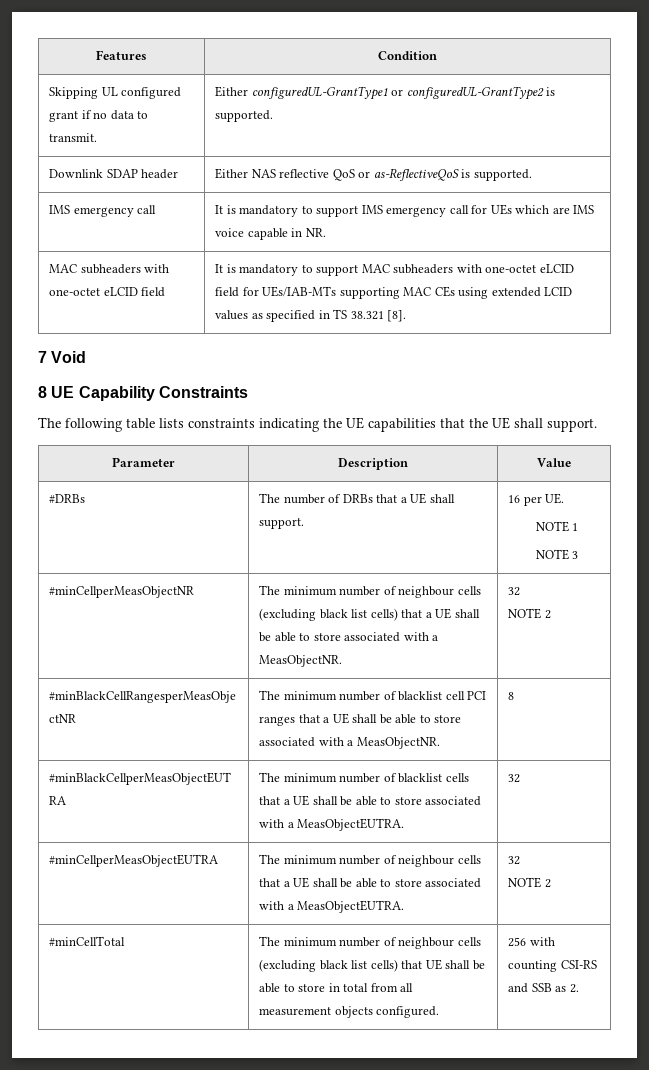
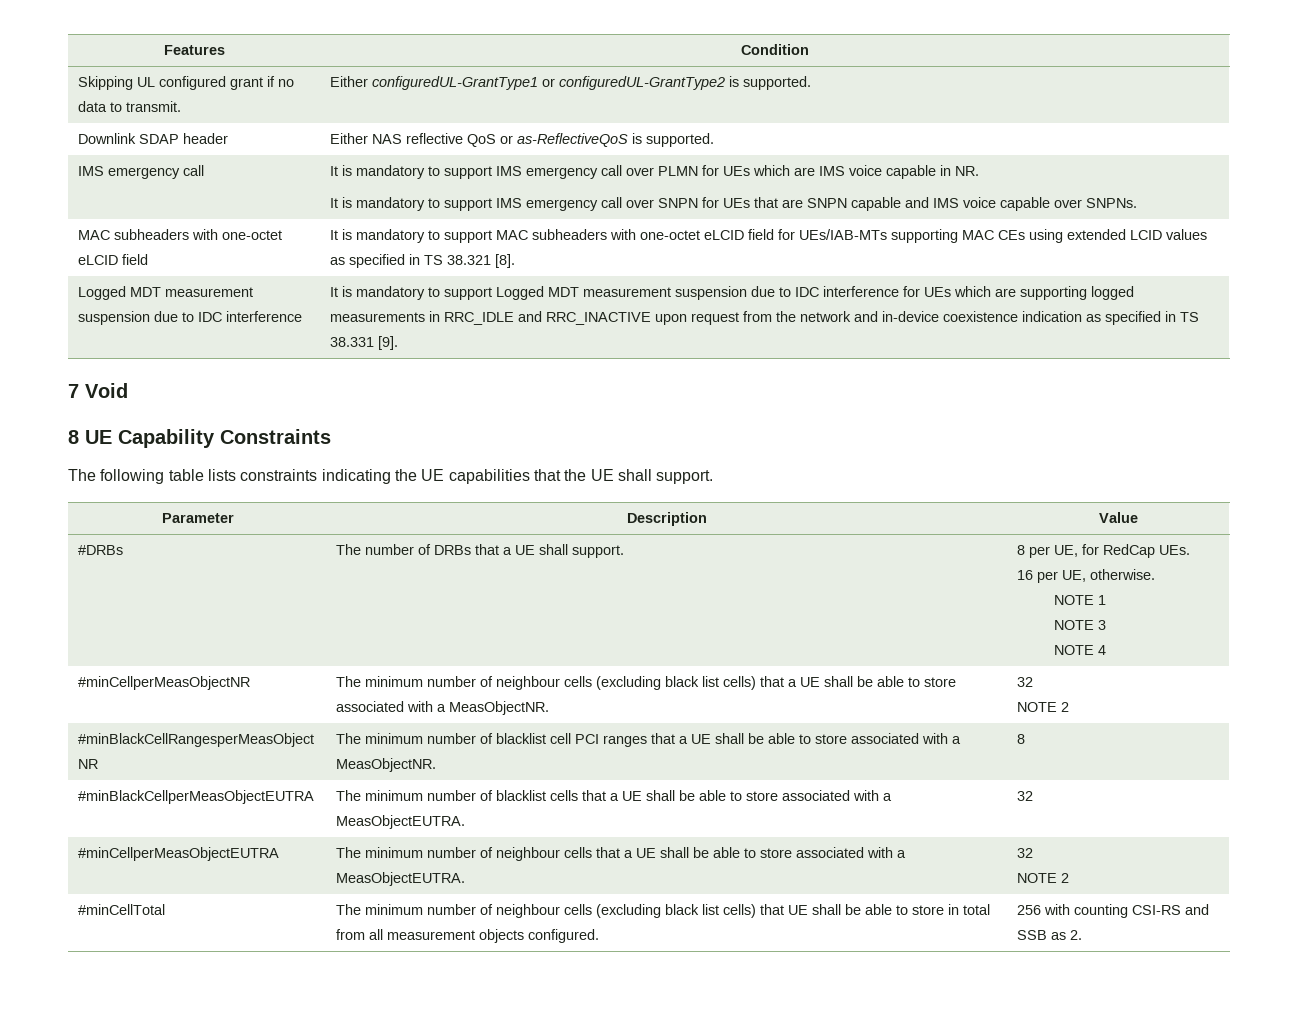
- It is mandatory to support IMS emergency call for UEs which are IMS voice capable in NR.
+ It is mandatory to support IMS emergency call over PLMN for UEs which are IMS voice capable in NR.
+ It is mandatory to support IMS emergency call over SNPN for UEs that are SNPN capable and IMS voice capable over SNPNs.
+ Logged MDT measurement suspension due to IDC interference | It is mandatory to support Logged MDT measurement suspension due to IDC interference for UEs which are supporting logged measurements in RRC_IDLE and RRC_INACTIVE upon request from the network and in-device coexistence indication as specified in TS 38.331 [9].
- #DRBs | The number of DRBs that a UE shall support. | 16 per UE.
+ #DRBs | The number of DRBs that a UE shall support. | 8 per UE, for RedCap UEs.
+ 16 per UE, otherwise.
  NOTE 1
  NOTE 3
+ NOTE 4

